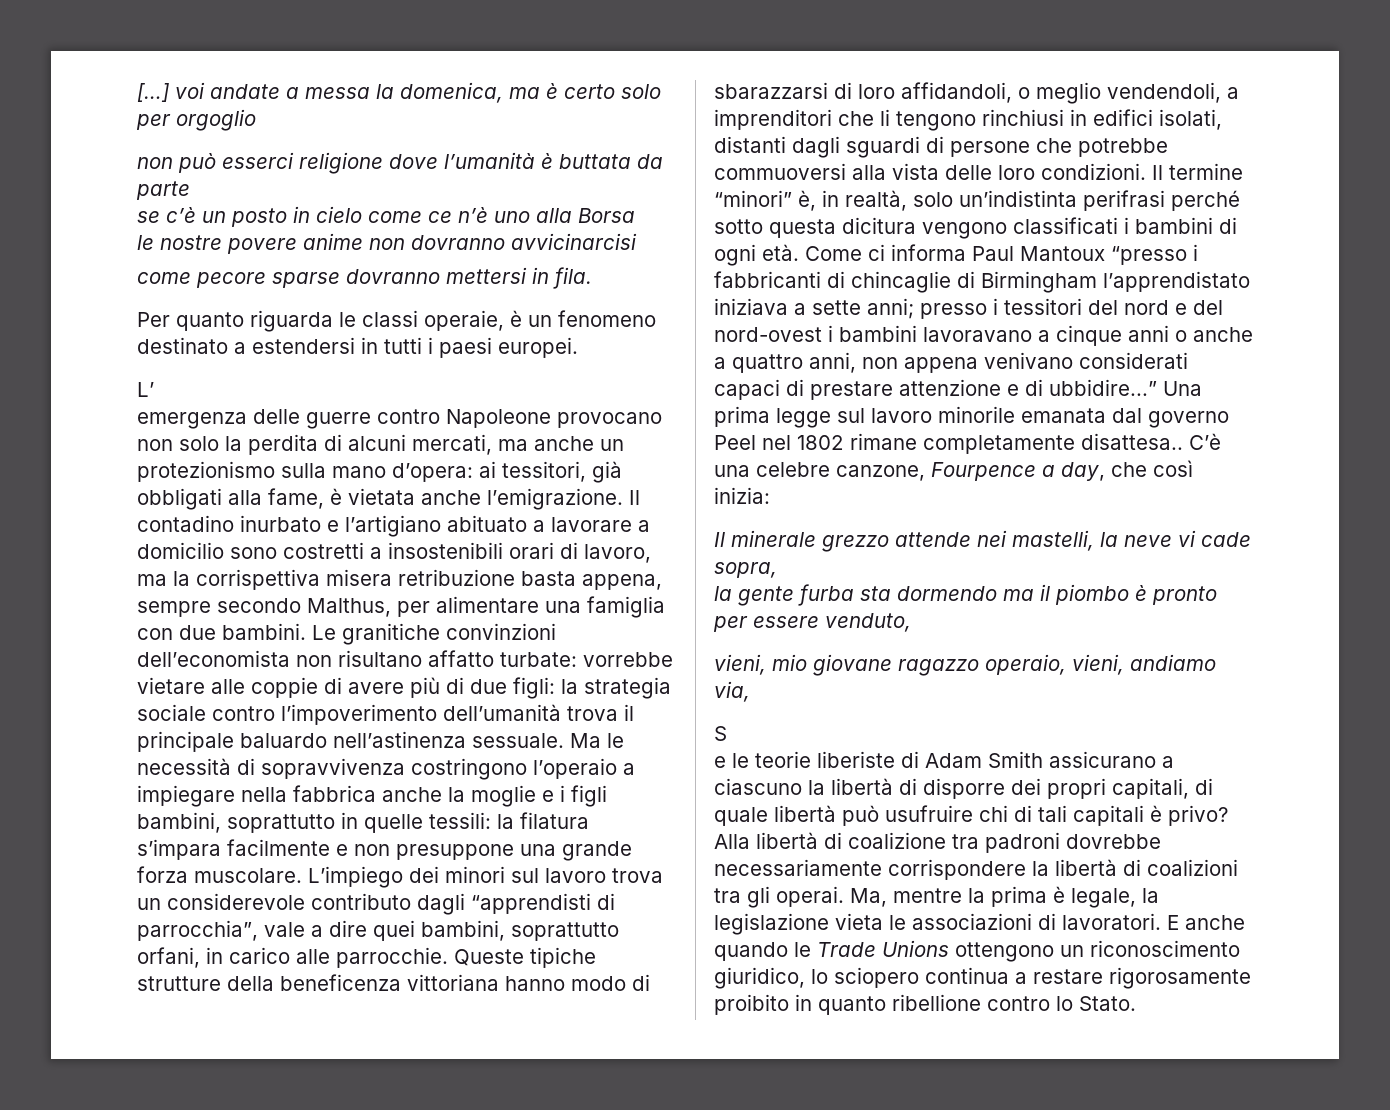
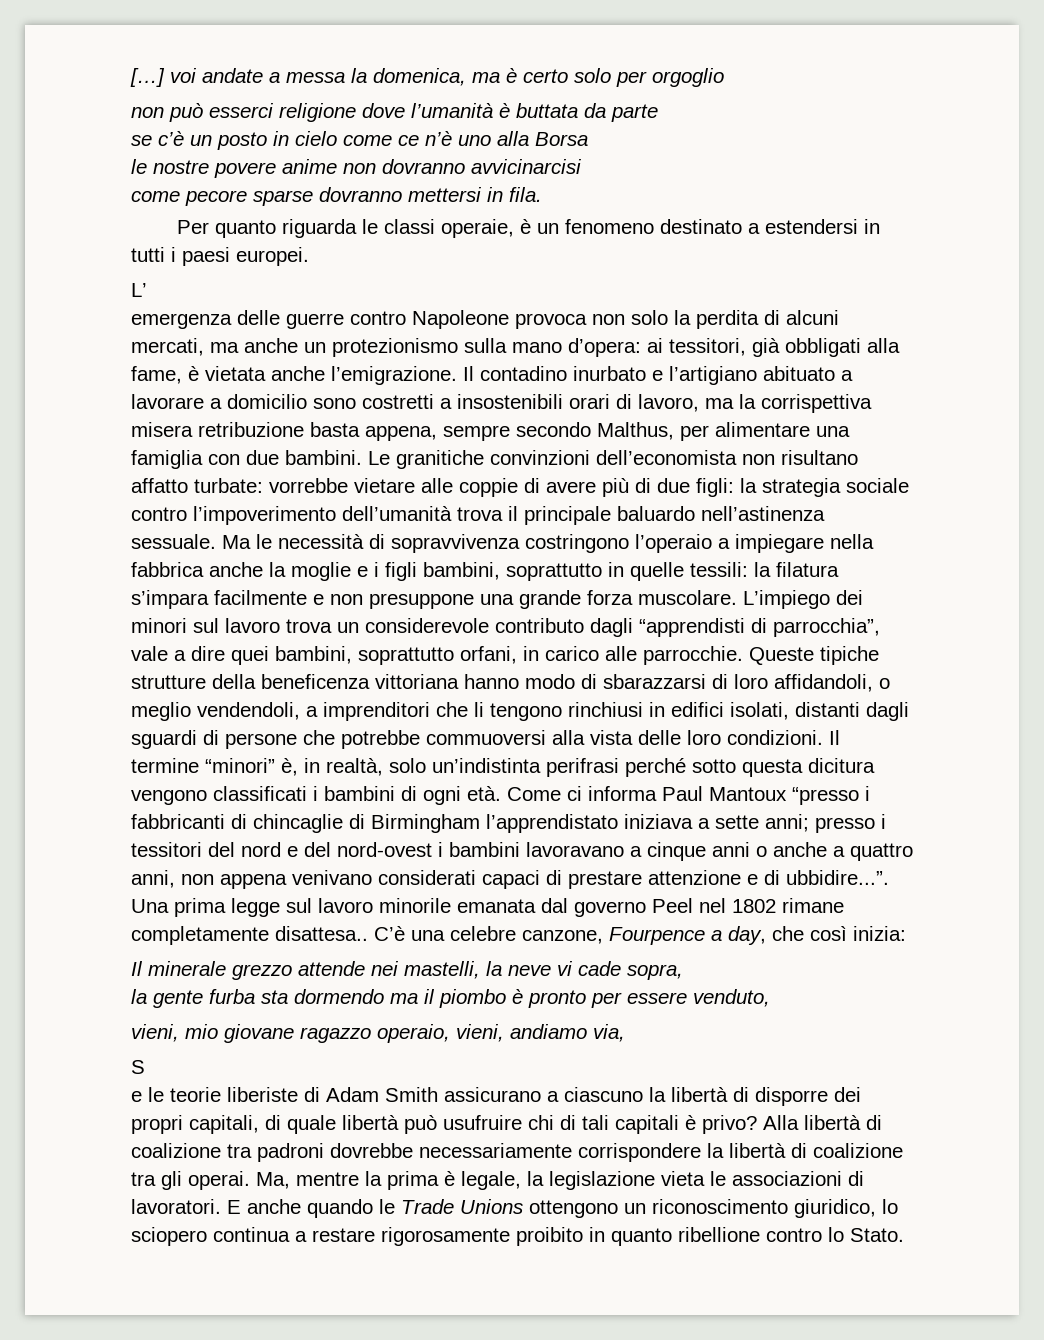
- emergenza delle guerre contro Napoleone provocano non solo la perdita di alcuni mercati, ma anche un protezionismo sulla mano d’opera: ai tessitori, già obbligati alla fame, è vietata anche l’emigrazione.
+ emergenza delle guerre contro Napoleone provoca non solo la perdita di alcuni mercati, ma anche un protezionismo sulla mano d’opera: ai tessitori, già obbligati alla fame, è vietata anche l’emigrazione.
- presso i tessitori del nord e del nord-ovest i bambini lavoravano a cinque anni o anche a quattro anni, non appena venivano considerati capaci di prestare attenzione e di ubbidire...” Una prima legge sul lavoro minorile emanata dal governo Peel nel 1802 rimane completamente disattesa..
+ presso i tessitori del nord e del nord-ovest i bambini lavoravano a cinque anni o anche a quattro anni, non appena venivano considerati capaci di prestare attenzione e di ubbidire...”. Una prima legge sul lavoro minorile emanata dal governo Peel nel 1802 rimane completamente disattesa..
- Alla libertà di coalizione tra padroni dovrebbe necessariamente corrispondere la libertà di coalizioni tra gli operai.
+ Alla libertà di coalizione tra padroni dovrebbe necessariamente corrispondere la libertà di coalizione tra gli operai.

